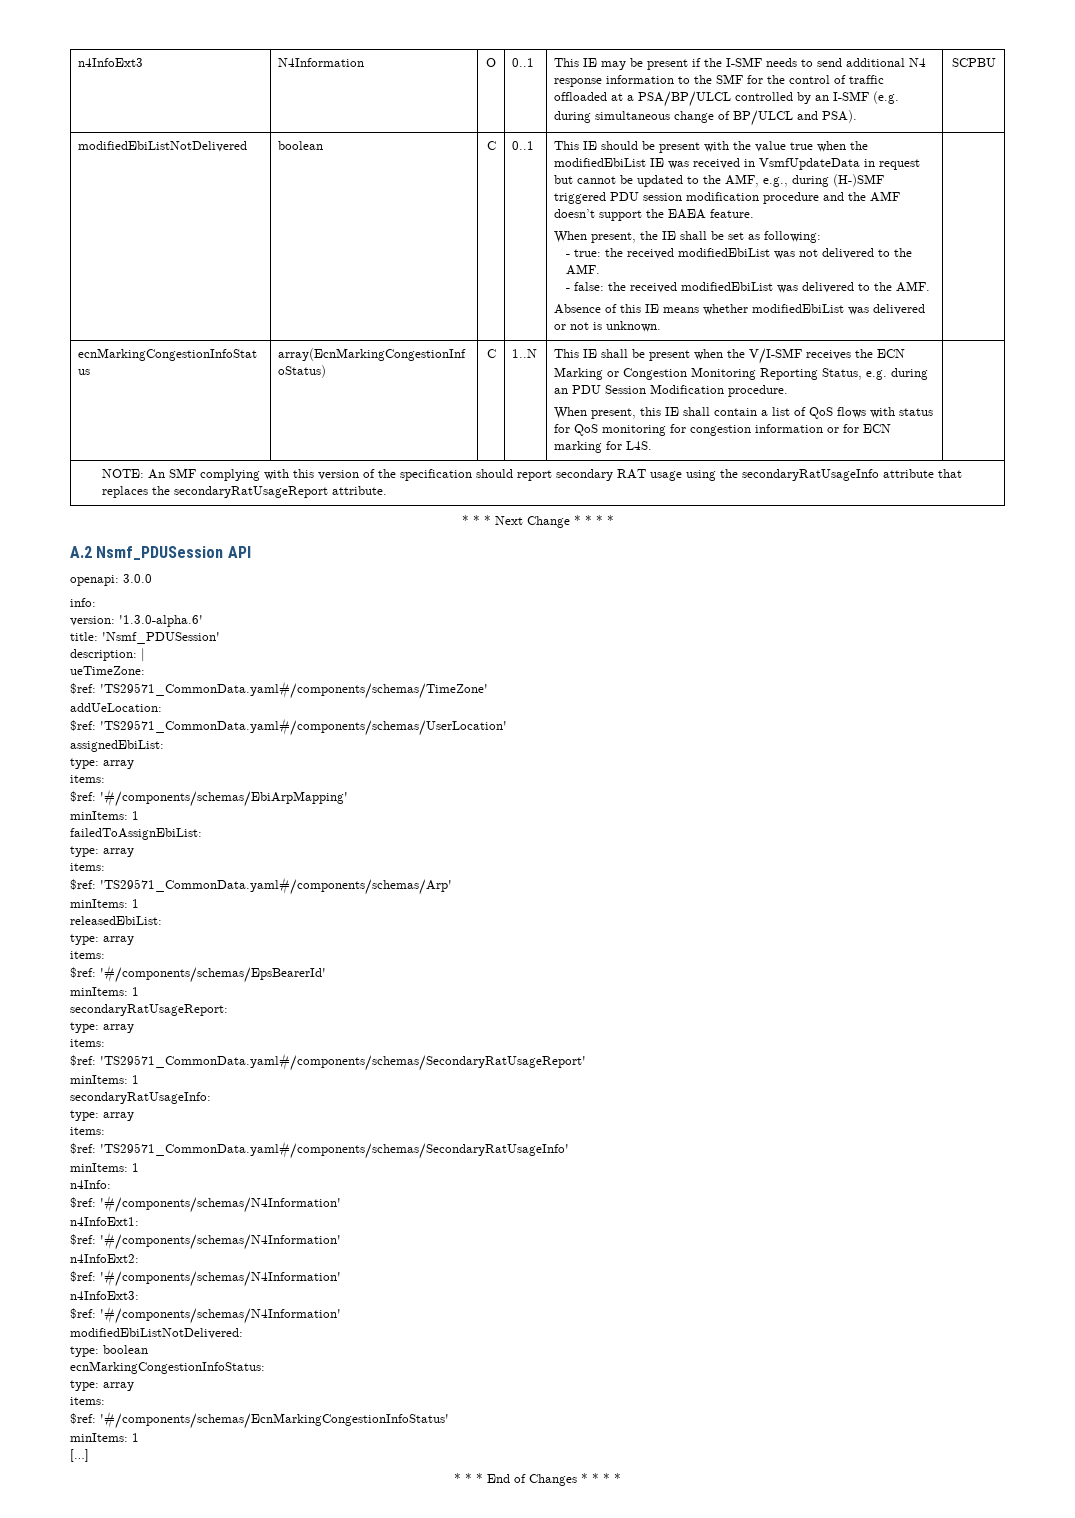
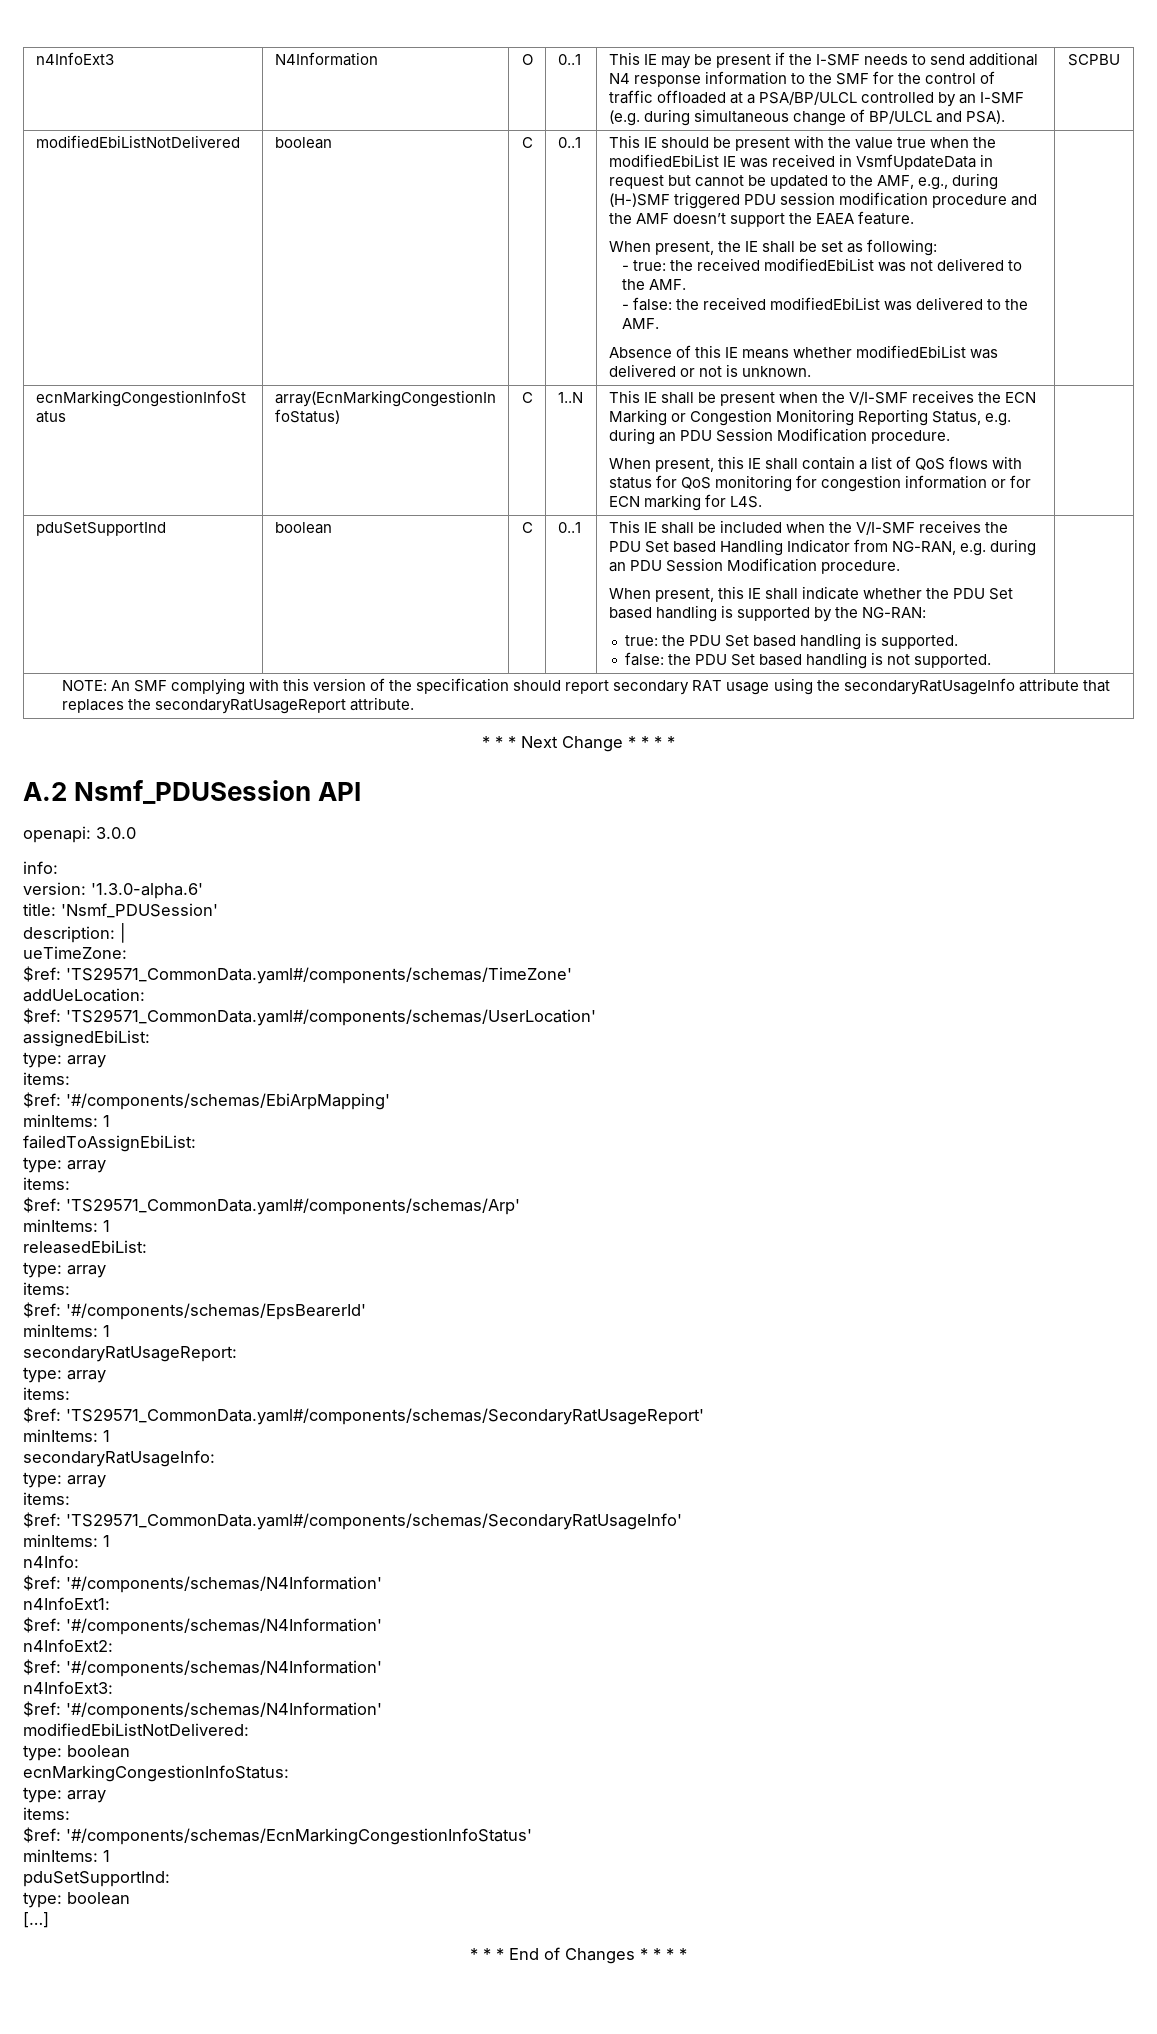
+ pduSetSupportInd | boolean | C | 0..1 | This IE shall be included when the V/I-SMF receives the PDU Set based Handling Indicator from NG-RAN, e.g. during an PDU Session Modification procedure.
+ When present, this IE shall indicate whether the PDU Set based handling is supported by the NG-RAN:
+ true: the PDU Set based handling is supported.
+ false: the PDU Set based handling is not supported.
+ pduSetSupportInd:
+ type: boolean

